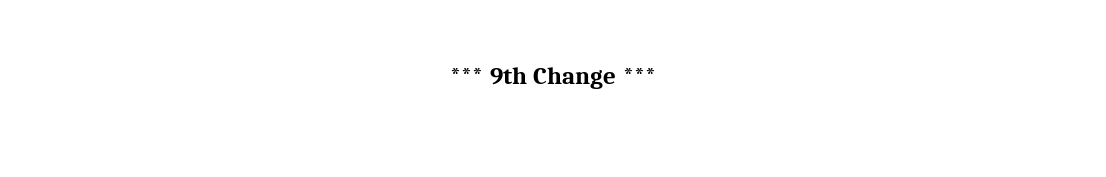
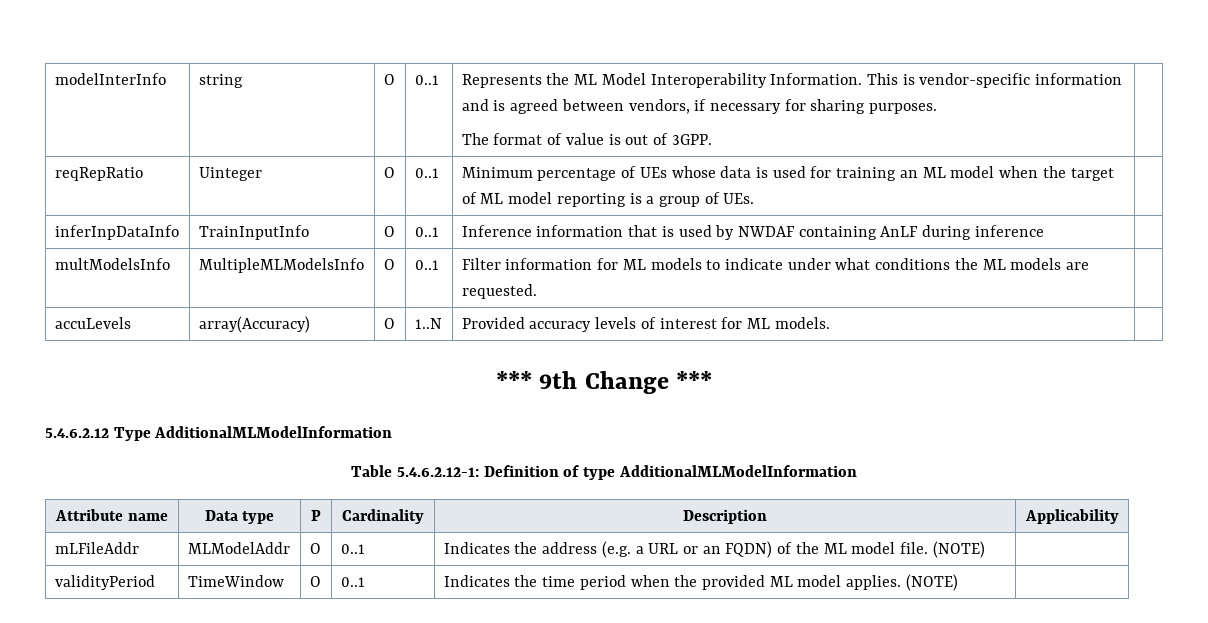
+ modelInterInfo | string | O | 0..1 | Represents the ML Model Interoperability Information. This is vendor-specific information and is agreed between vendors, if necessary for sharing purposes.
+ The format of value is out of 3GPP. |
+ reqRepRatio | Uinteger | O | 0..1 | Minimum percentage of UEs whose data is used for training an ML model when the target of ML model reporting is a group of UEs. |
+ inferInpDataInfo | TrainInputInfo | O | 0..1 | Inference information that is used by NWDAF containing AnLF during inference |
+ multModelsInfo | MultipleMLModelsInfo | O | 0..1 | Filter information for ML models to indicate under what conditions the ML models are requested. |
+ accuLevels | array(Accuracy) | O | 1..N | Provided accuracy levels of interest for ML models. |
  *** 9th Change ***
+ 5.4.6.2.12 Type AdditionalMLModelInformation
+ Table 5.4.6.2.12-1: Definition of type AdditionalMLModelInformation
+ Attribute name | Data type | P | Cardinality | Description | Applicability
+ mLFileAddr | MLModelAddr | O | 0..1 | Indicates the address (e.g. a URL or an FQDN) of the ML model file. (NOTE) |
+ validityPeriod | TimeWindow | O | 0..1 | Indicates the time period when the provided ML model applies. (NOTE) |

